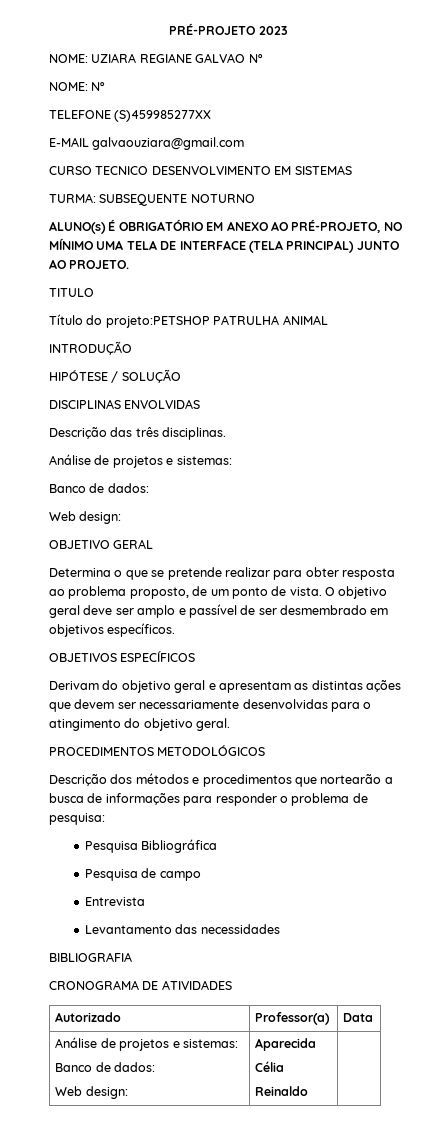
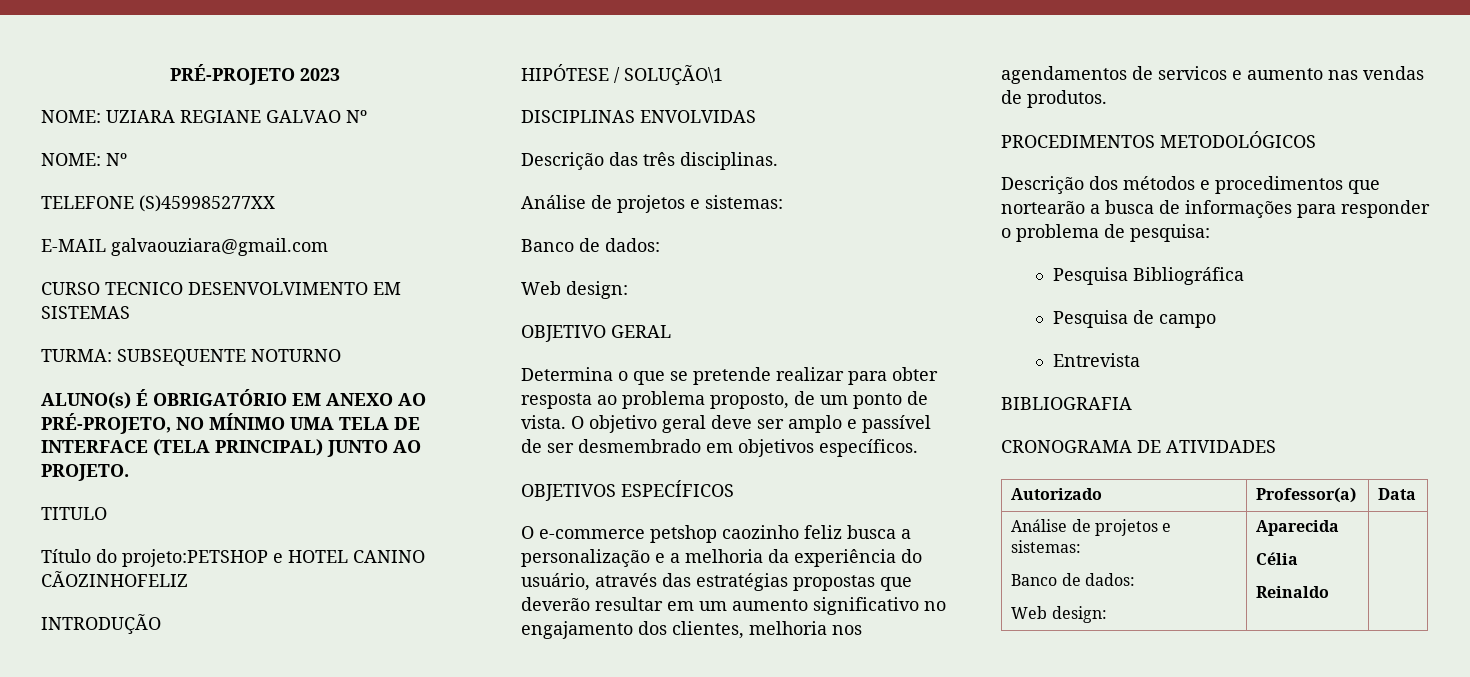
- Título do projeto:PETSHOP PATRULHA ANIMAL
+ Título do projeto:PETSHOP e HOTEL CANINO CÃOZINHOFELIZ
- HIPÓTESE / SOLUÇÃO
+ HIPÓTESE / SOLUÇÃO\1
- Derivam do objetivo geral e apresentam as distintas ações que devem ser necessariamente desenvolvidas para o atingimento do objetivo geral.
+ O e-commerce petshop caozinho feliz busca a personalização e a melhoria da experiência do usuário, através das estratégias propostas que deverão resultar em um aumento significativo no engajamento dos clientes, melhoria nos agendamentos de servicos e aumento nas vendas de produtos.
- Levantamento das necessidades

